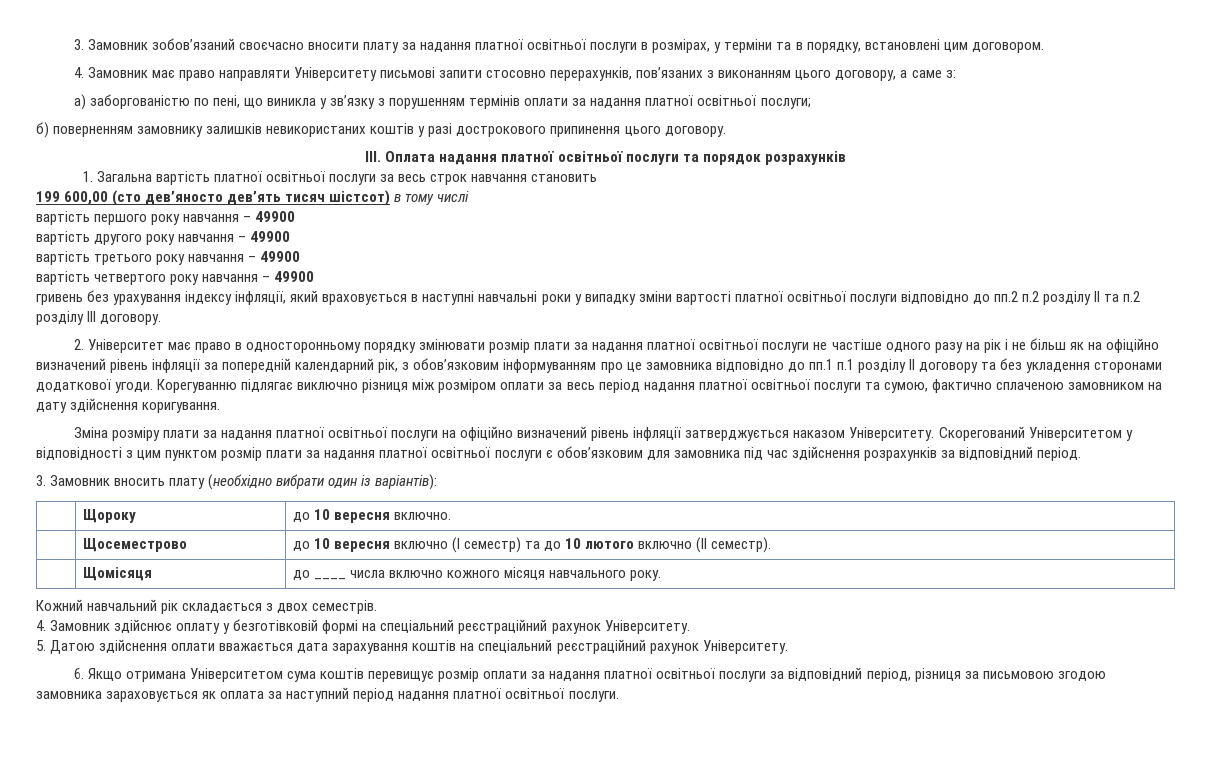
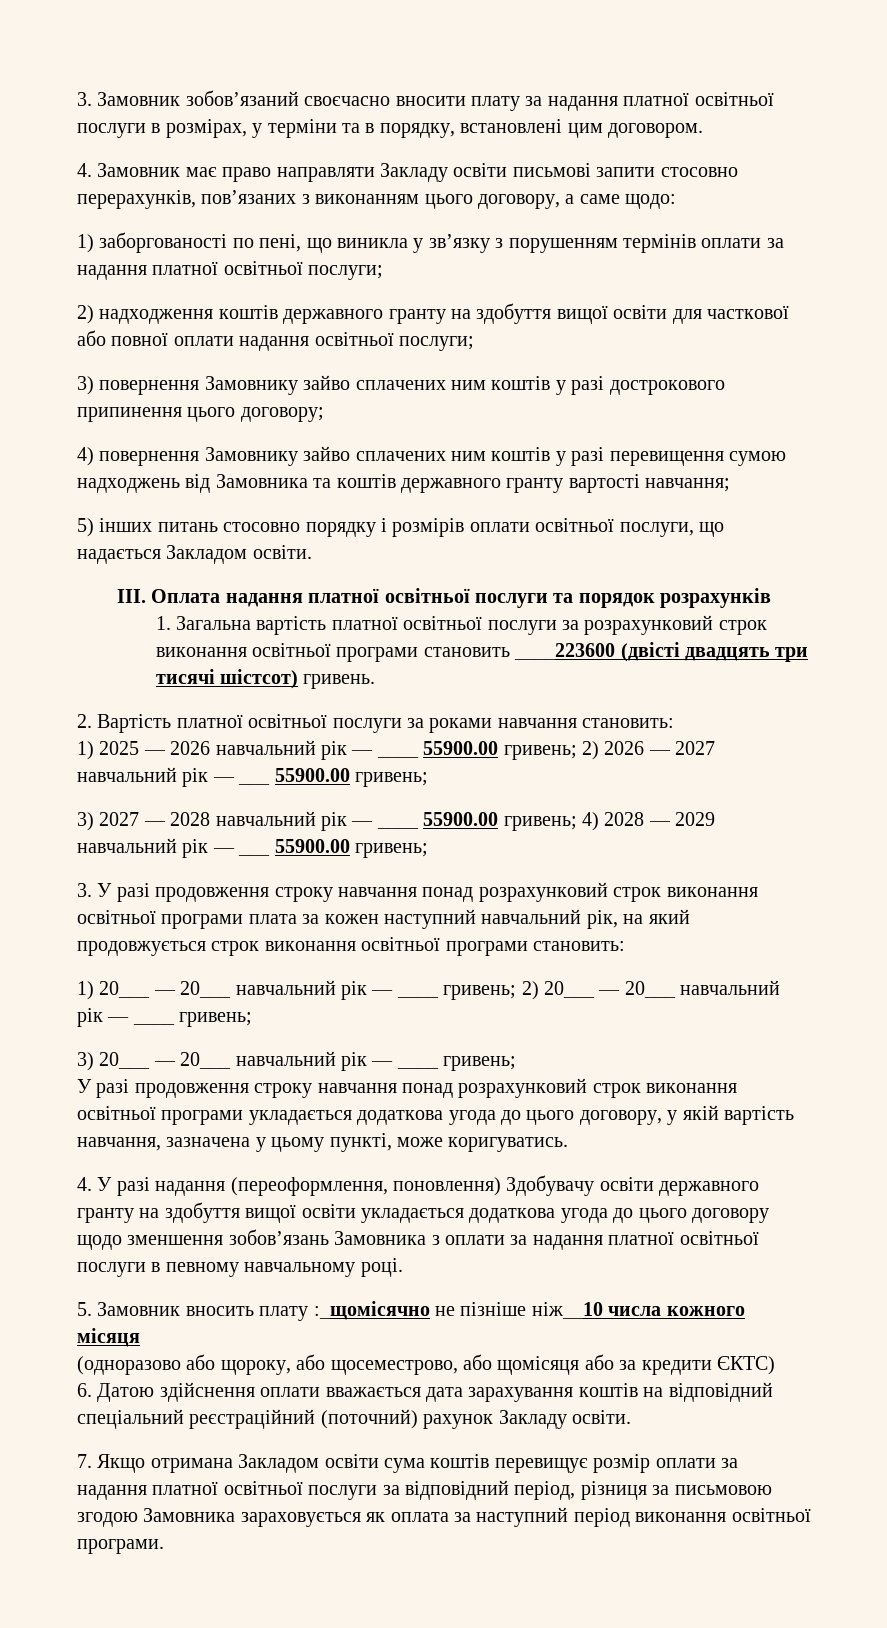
- 4. Замовник має право направляти Університету письмові запити стосовно перерахунків, пов’язаних з виконанням цього договору, а саме з:
- а) заборгованістю по пені, що виникла у зв’язку з порушенням термінів оплати за надання платної освітньої послуги;
+ 4. Замовник має право направляти Закладу освіти письмові запити стосовно перерахунків, пов’язаних з виконанням цього договору, а саме щодо:
+ 1) заборгованості по пені, що виникла у зв’язку з порушенням термінів оплати за надання платної освітньої послуги;
- б) поверненням замовнику залишків невикористаних коштів у разі дострокового припинення цього договору.
+ 2) надходження коштів державного гранту на здобуття вищої освіти для часткової або повної оплати надання освітньої послуги;
+ 3) повернення Замовнику зайво сплачених ним коштів у разі дострокового припинення цього договору;
+ 4) повернення Замовнику зайво сплачених ним коштів у разі перевищення сумою надходжень від Замовника та коштів державного гранту вартості навчання;
+ 5) інших питань стосовно порядку і розмірів оплати освітньої послуги, що надається Закладом освіти.
- 1. Загальна вартість платної освітньої послуги за весь строк навчання становить
- 199 600,00 (сто дев’яносто дев’ять тисяч шістсот) в тому числі
- вартість першого року навчання – 49900
- вартість другого року навчання – 49900
- вартість третього року навчання – 49900
- вартість четвертого року навчання – 49900
- гривень без урахування індексу інфляції, який враховується в наступні навчальні роки у випадку зміни вартості платної освітньої послуги відповідно до пп.2 п.2 розділу ІІ та п.2 розділу ІІІ договору.
- 2. Університет має право в односторонньому порядку змінювати розмір плати за надання платної освітньої послуги не частіше одного разу на рік і не більш як на офіційно визначений рівень інфляції за попередній календарний рік, з обов’язковим інформуванням про це замовника відповідно до пп.1 п.1 розділу ІІ договору та без укладення сторонами додаткової угоди. Корегуванню підлягає виключно різниця між розміром оплати за весь період надання платної освітньої послуги та сумою, фактично сплаченою замовником на дату здійснення коригування.
- Зміна розміру плати за надання платної освітньої послуги на офіційно визначений рівень інфляції затверджується наказом Університету. Скорегований Університетом у відповідності з цим пунктом розмір плати за надання платної освітньої послуги є обов’язковим для замовника під час здійснення розрахунків за відповідний період.
- 3. Замовник вносить плату (необхідно вибрати один із варіантів):
- | Щороку | до 10 вересня включно.
- | Щосеместрово | до 10 вересня включно (І семестр) та до 10 лютого включно (ІІ семестр).
- | Щомісяця | до ____ числа включно кожного місяця навчального року.
- Кожний навчальний рік складається з двох семестрів.
- 4. Замовник здійснює оплату у безготівковій формі на спеціальний реєстраційний рахунок Університету.
- 5. Датою здійснення оплати вважається дата зарахування коштів на спеціальний реєстраційний рахунок Університету.
- 6. Якщо отримана Університетом сума коштів перевищує розмір оплати за надання платної освітньої послуги за відповідний період, різниця за письмовою згодою замовника зараховується як оплата за наступний період надання платної освітньої послуги.
+ 1. Загальна вартість платної освітньої послуги за розрахунковий строк виконання освітньої програми становить ____223600 (двісті двадцять три тисячі шістсот) гривень.
+ 2. Вартість платної освітньої послуги за роками навчання становить:
+ 1) 2025 — 2026 навчальний рік — ____ 55900.00 гривень; 2) 2026 — 2027 навчальний рік — ___ 55900.00 гривень;
+ 3) 2027 — 2028 навчальний рік — ____ 55900.00 гривень; 4) 2028 — 2029 навчальний рік — ___ 55900.00 гривень;
+ 3. У разі продовження строку навчання понад розрахунковий строк виконання освітньої програми плата за кожен наступний навчальний рік, на який продовжується строк виконання освітньої програми становить:
+ 1) 20___ — 20___ навчальний рік — ____ гривень; 2) 20___ — 20___ навчальний рік — ____ гривень;
+ 3) 20___ — 20___ навчальний рік — ____ гривень;
+ У разі продовження строку навчання понад розрахунковий строк виконання освітньої програми укладається додаткова угода до цього договору, у якій вартість навчання, зазначена у цьому пункті, може коригуватись.
+ 4. У разі надання (переоформлення, поновлення) Здобувачу освіти державного гранту на здобуття вищої освіти укладається додаткова угода до цього договору щодо зменшення зобов’язань Замовника з оплати за надання платної освітньої послуги в певному навчальному році.
+ 5. Замовник вносить плату :_щомісячно не пізніше ніж__10 числа кожного місяця
+ (одноразово або щороку, або щосеместрово, або щомісяця або за кредити ЄКТС)
+ 6. Датою здійснення оплати вважається дата зарахування коштів на відповідний спеціальний реєстраційний (поточний) рахунок Закладу освіти.
+ 7. Якщо отримана Закладом освіти сума коштів перевищує розмір оплати за надання платної освітньої послуги за відповідний період, різниця за письмовою згодою Замовника зараховується як оплата за наступний період виконання освітньої програми.

